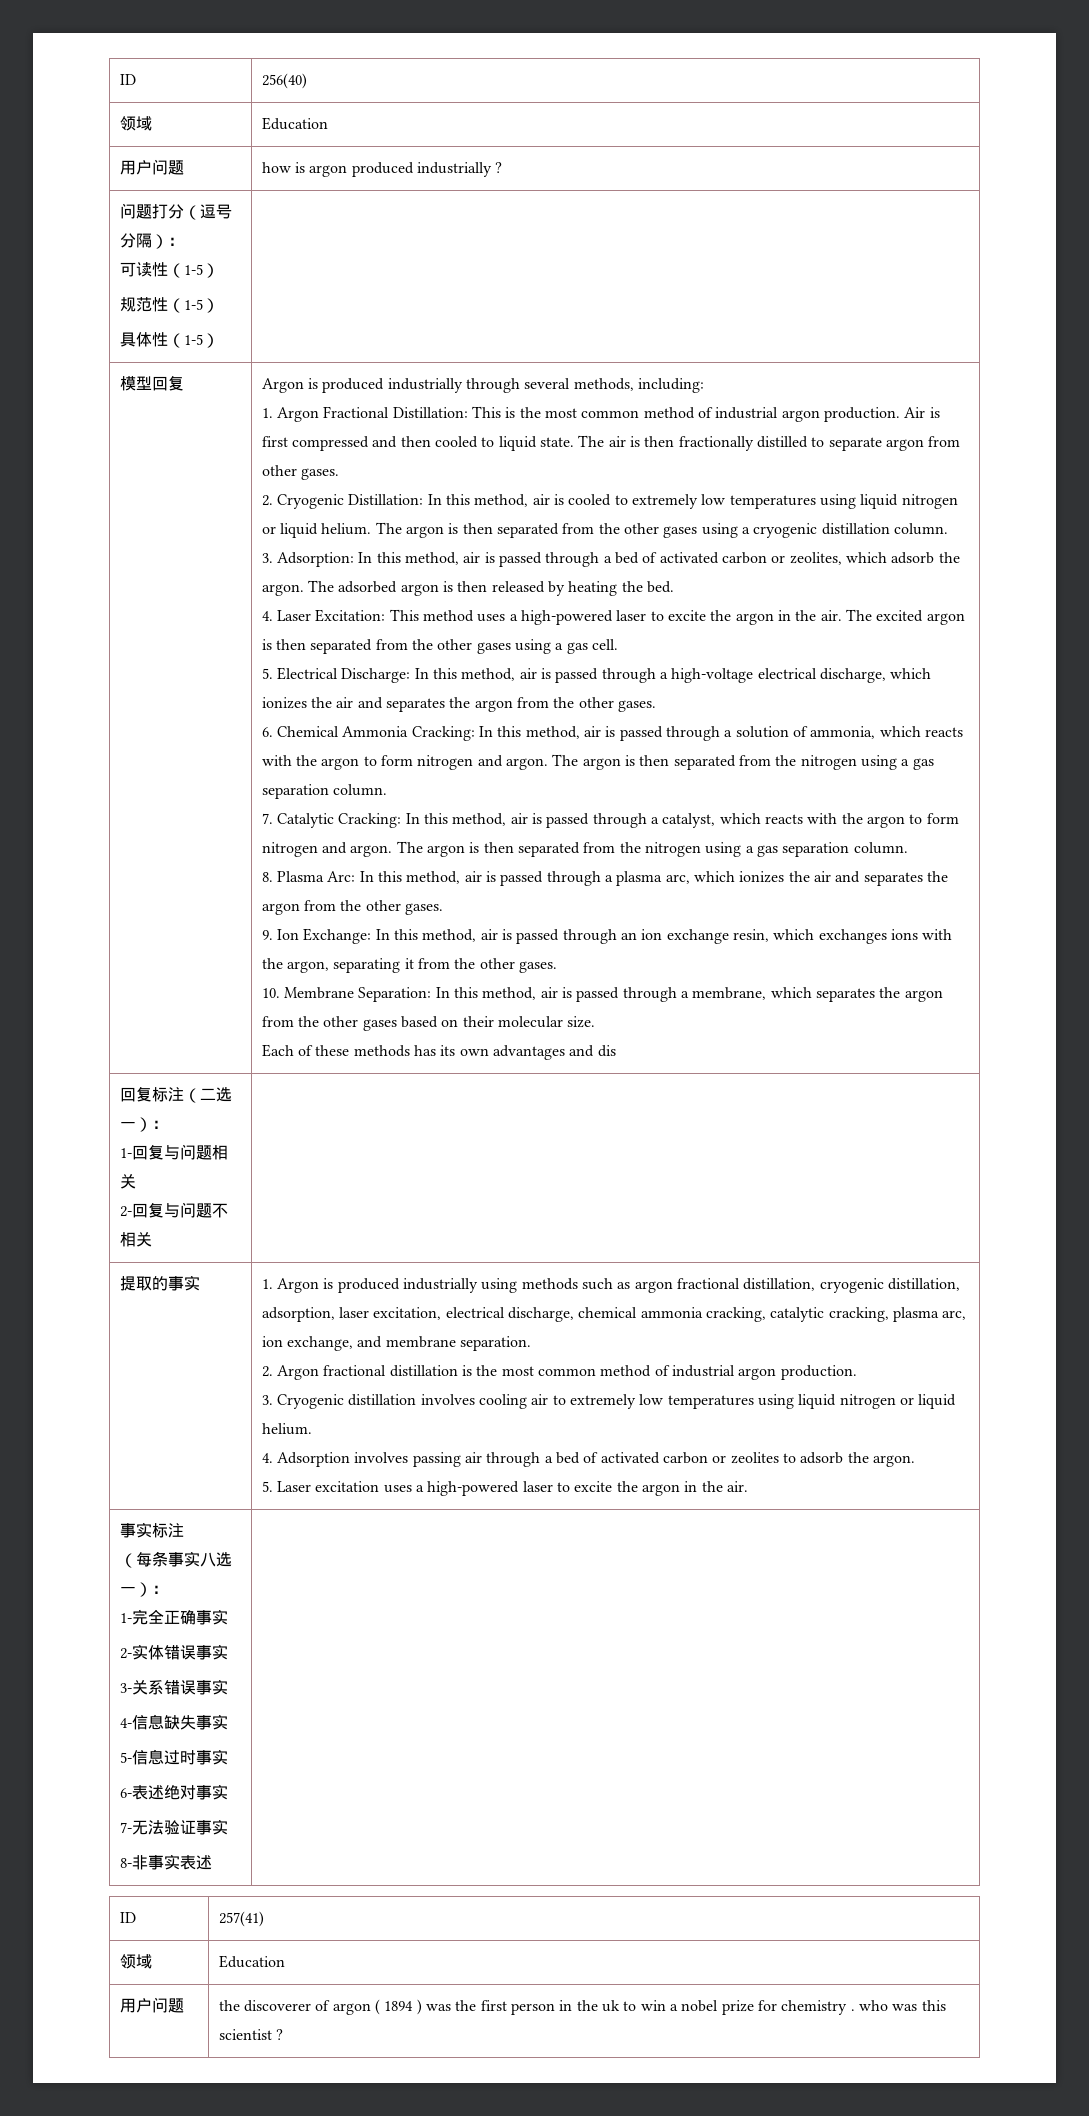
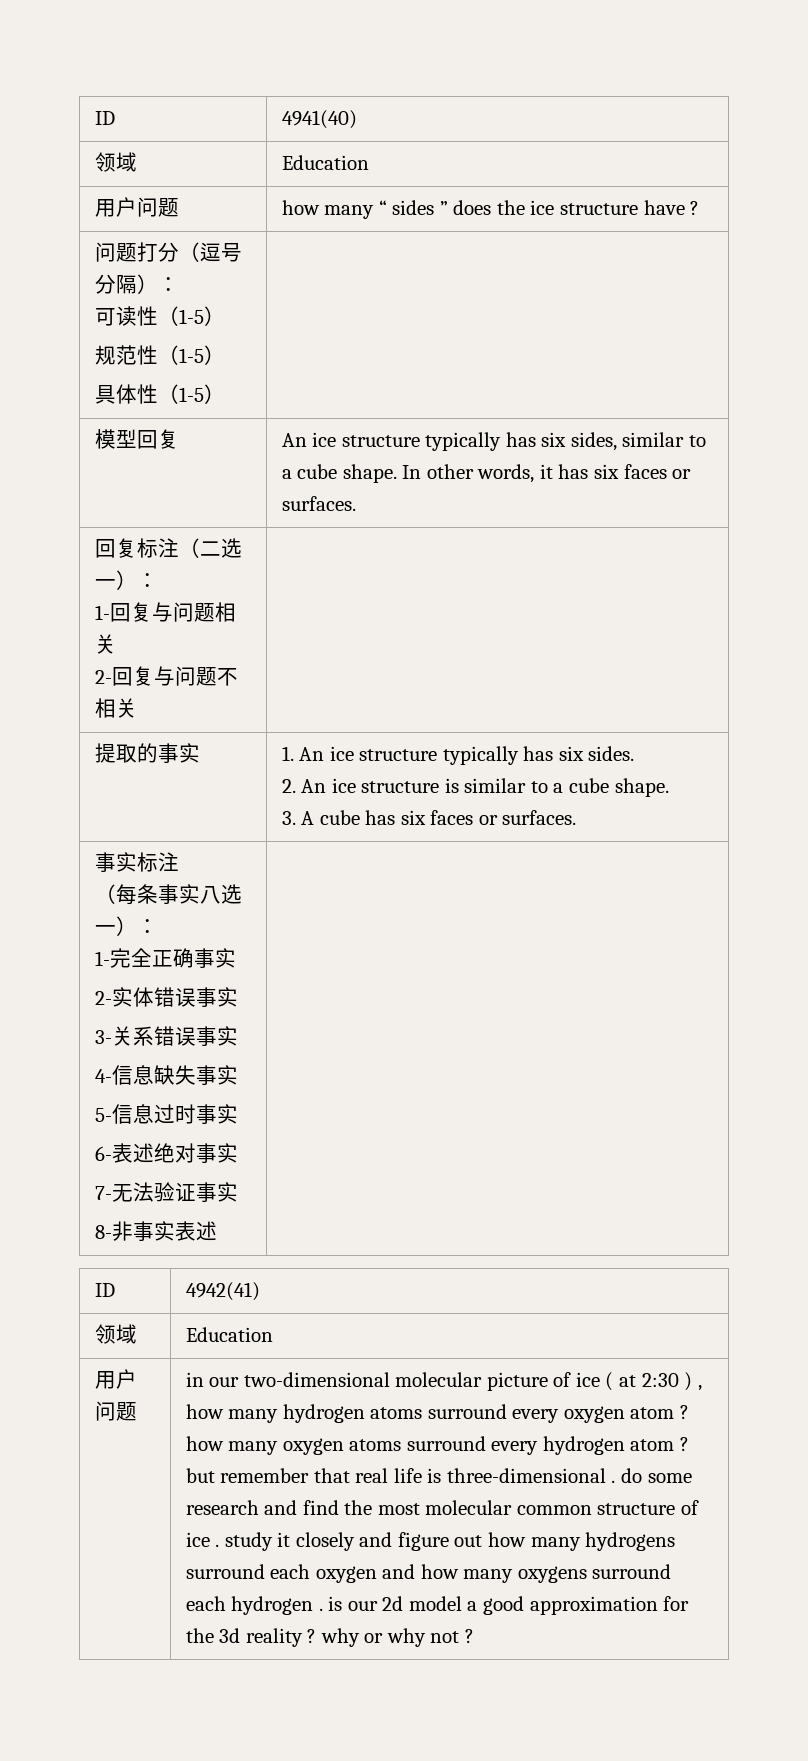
- ID | 256(40)
+ ID | 4941(40)
- 用户问题 | how is argon produced industrially ?
+ 用户问题 | how many “ sides ” does the ice structure have ?
- Argon is produced industrially through several methods, including:
- 1. Argon Fractional Distillation: This is the most common method of industrial argon production. Air is first compressed and then cooled to liquid state. The air is then fractionally distilled to separate argon from other gases.
- 2. Cryogenic Distillation: In this method, air is cooled to extremely low temperatures using liquid nitrogen or liquid helium. The argon is then separated from the other gases using a cryogenic distillation column.
- 3. Adsorption: In this method, air is passed through a bed of activated carbon or zeolites, which adsorb the argon. The adsorbed argon is then released by heating the bed.
- 4. Laser Excitation: This method uses a high-powered laser to excite the argon in the air. The excited argon is then separated from the other gases using a gas cell.
- 5. Electrical Discharge: In this method, air is passed through a high-voltage electrical discharge, which ionizes the air and separates the argon from the other gases.
- 6. Chemical Ammonia Cracking: In this method, air is passed through a solution of ammonia, which reacts with the argon to form nitrogen and argon. The argon is then separated from the nitrogen using a gas separation column.
- 7. Catalytic Cracking: In this method, air is passed through a catalyst, which reacts with the argon to form nitrogen and argon. The argon is then separated from the nitrogen using a gas separation column.
- 8. Plasma Arc: In this method, air is passed through a plasma arc, which ionizes the air and separates the argon from the other gases.
- 9. Ion Exchange: In this method, air is passed through an ion exchange resin, which exchanges ions with the argon, separating it from the other gases.
- 10. Membrane Separation: In this method, air is passed through a membrane, which separates the argon from the other gases based on their molecular size.
- Each of these methods has its own advantages and dis
+ An ice structure typically has six sides, similar to a cube shape. In other words, it has six faces or surfaces.
- 1. Argon is produced industrially using methods such as argon fractional distillation, cryogenic distillation, adsorption, laser excitation, electrical discharge, chemical ammonia cracking, catalytic cracking, plasma arc, ion exchange, and membrane separation.
- 2. Argon fractional distillation is the most common method of industrial argon production.
- 3. Cryogenic distillation involves cooling air to extremely low temperatures using liquid nitrogen or liquid helium.
- 4. Adsorption involves passing air through a bed of activated carbon or zeolites to adsorb the argon.
- 5. Laser excitation uses a high-powered laser to excite the argon in the air.
+ 1. An ice structure typically has six sides.
+ 2. An ice structure is similar to a cube shape.
+ 3. A cube has six faces or surfaces.
- ID | 257(41)
+ ID | 4942(41)
  领域 | Education
- 用户问题 | the discoverer of argon ( 1894 ) was the first person in the uk to win a nobel prize for chemistry . who was this scientist ?
+ 用户问题 | in our two-dimensional molecular picture of ice ( at 2:30 ) , how many hydrogen atoms surround every oxygen atom ? how many oxygen atoms surround every hydrogen atom ? but remember that real life is three-dimensional . do some research and find the most molecular common structure of ice . study it closely and figure out how many hydrogens surround each oxygen and how many oxygens surround each hydrogen . is our 2d model a good approximation for the 3d reality ? why or why not ?

